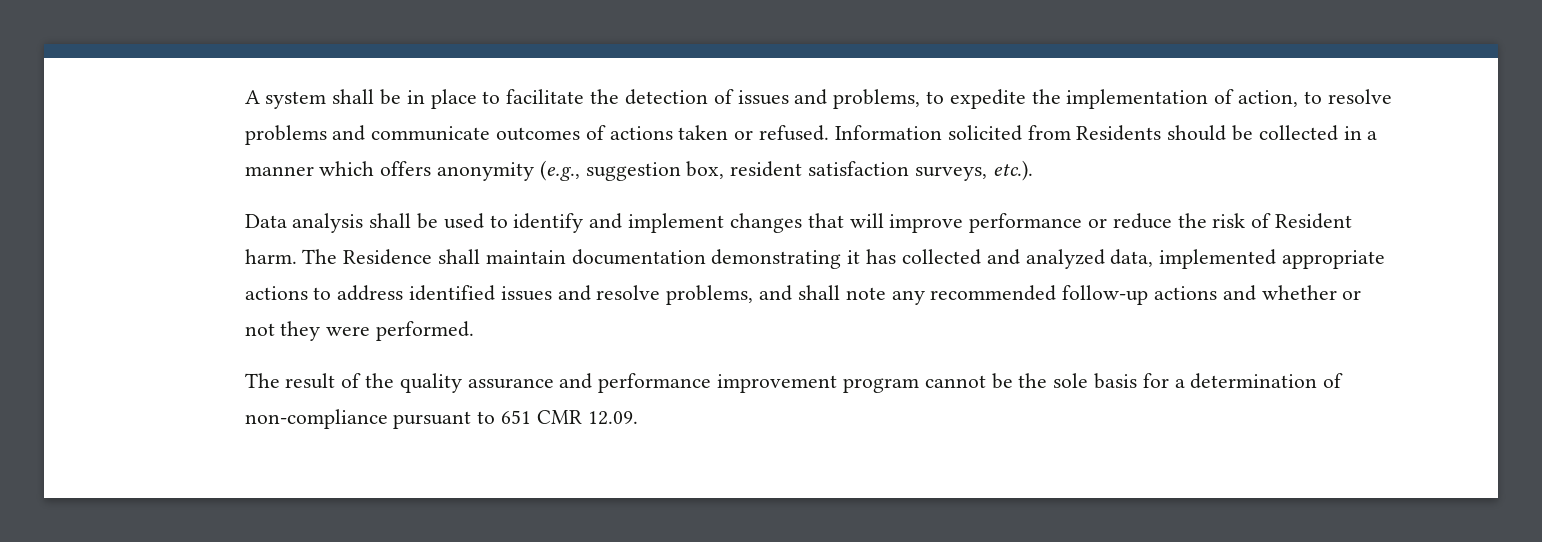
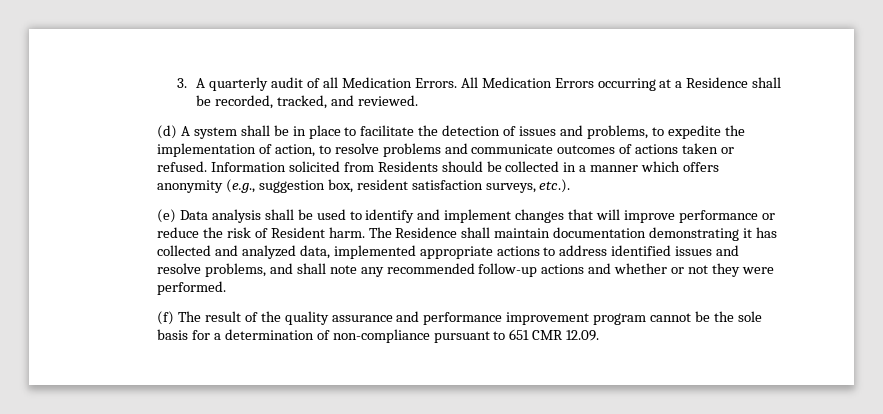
- A system shall be in place to facilitate the detection of issues and problems, to expedite the implementation of action, to resolve problems and communicate outcomes of actions taken or refused.
+ 3. A quarterly audit of all Medication Errors. All Medication Errors occurring at a Residence shall be recorded, tracked, and reviewed.
+ (d) A system shall be in place to facilitate the detection of issues and problems, to expedite the implementation of action, to resolve problems and communicate outcomes of actions taken or refused.
- Data analysis shall be used to identify and implement changes that will improve performance or reduce the risk of Resident harm.
+ (e) Data analysis shall be used to identify and implement changes that will improve performance or reduce the risk of Resident harm.
- The result of the quality assurance and performance improvement program cannot be the sole basis for a determination of non-compliance pursuant to 651 CMR 12.09.
+ (f) The result of the quality assurance and performance improvement program cannot be the sole basis for a determination of non-compliance pursuant to 651 CMR 12.09.

